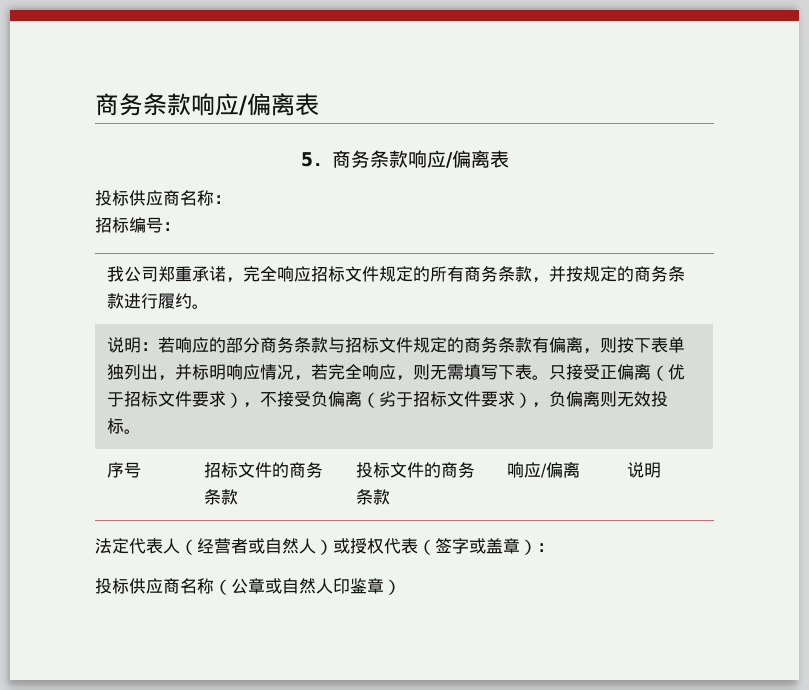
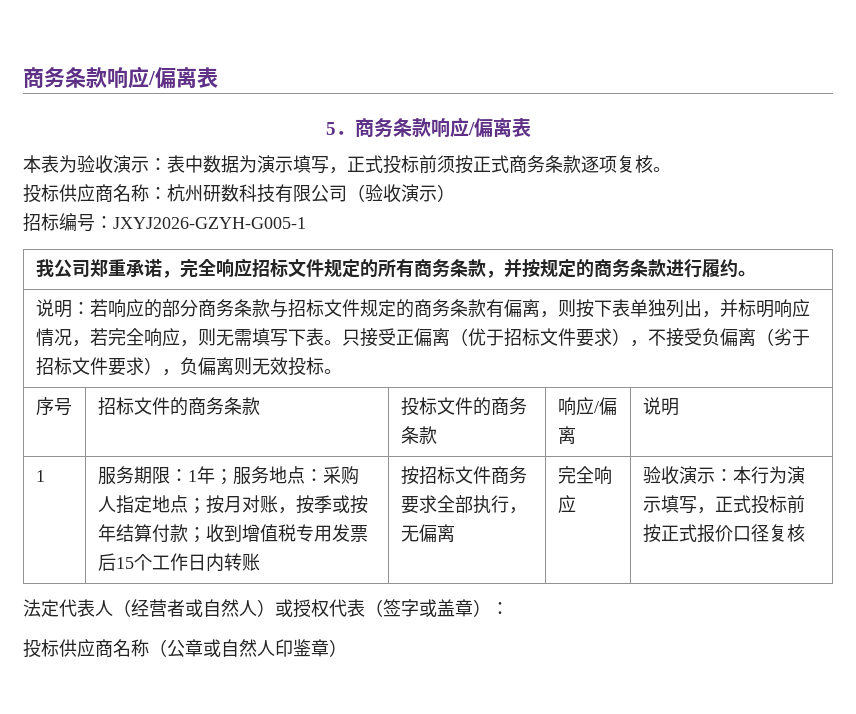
- 投标供应商名称：
+ 本表为验收演示：表中数据为演示填写，正式投标前须按正式商务条款逐项复核。
+ 投标供应商名称：杭州研数科技有限公司（验收演示）
- 招标编号：
+ 招标编号：JXYJ2026-GZYH-G005-1
+ 1 | 服务期限：1年；服务地点：采购人指定地点；按月对账，按季或按年结算付款；收到增值税专用发票后15个工作日内转账 | 按招标文件商务要求全部执行，无偏离 | 完全响应 | 验收演示：本行为演示填写，正式投标前按正式报价口径复核

